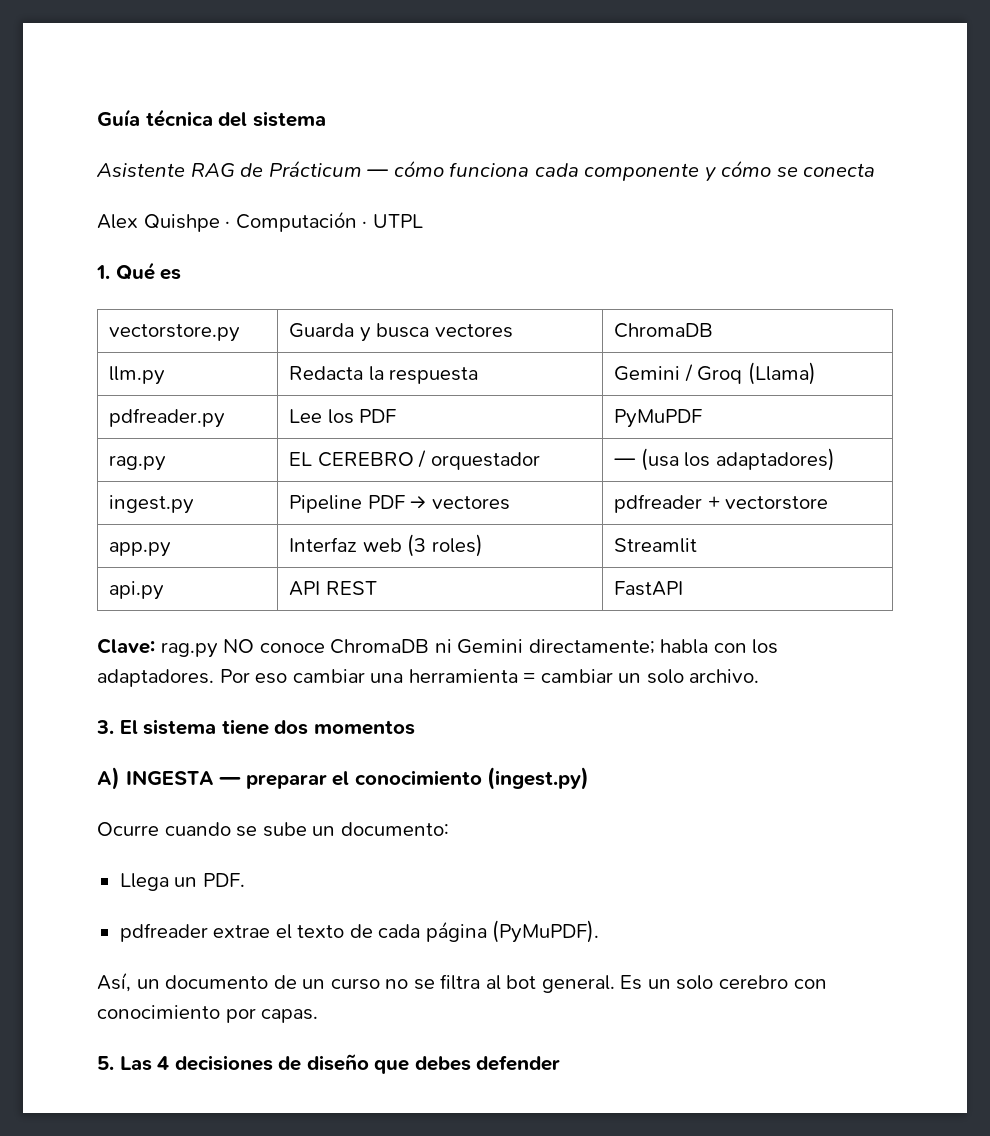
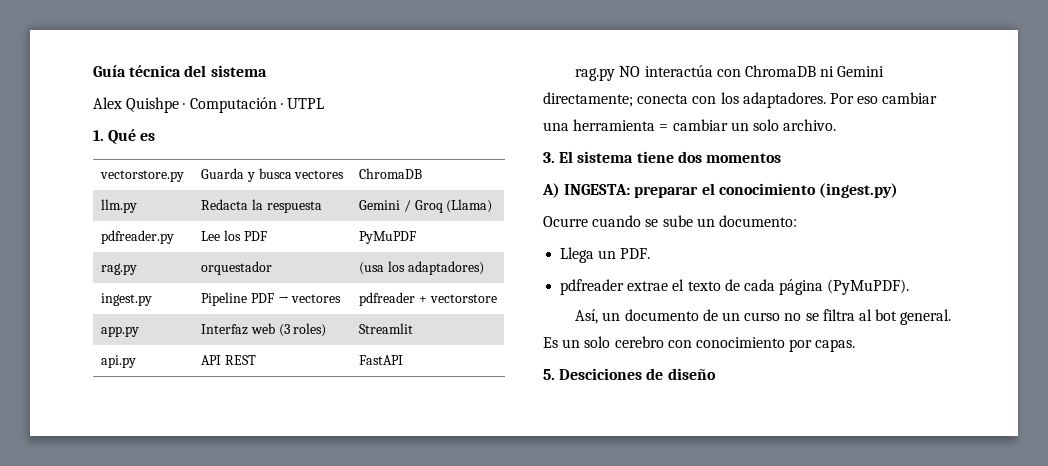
- Asistente RAG de Prácticum — cómo funciona cada componente y cómo se conecta
- rag.py | EL CEREBRO / orquestador | — (usa los adaptadores)
+ rag.py | orquestador | (usa los adaptadores)
- Clave: rag.py NO conoce ChromaDB ni Gemini directamente; habla con los adaptadores.
+ rag.py NO interactúa con ChromaDB ni Gemini directamente; conecta con los adaptadores.
- A) INGESTA — preparar el conocimiento (ingest.py)
+ A) INGESTA: preparar el conocimiento (ingest.py)
- 5. Las 4 decisiones de diseño que debes defender
+ 5. Desciciones de diseño

